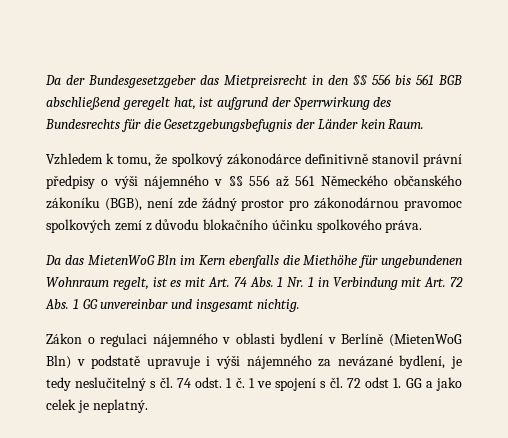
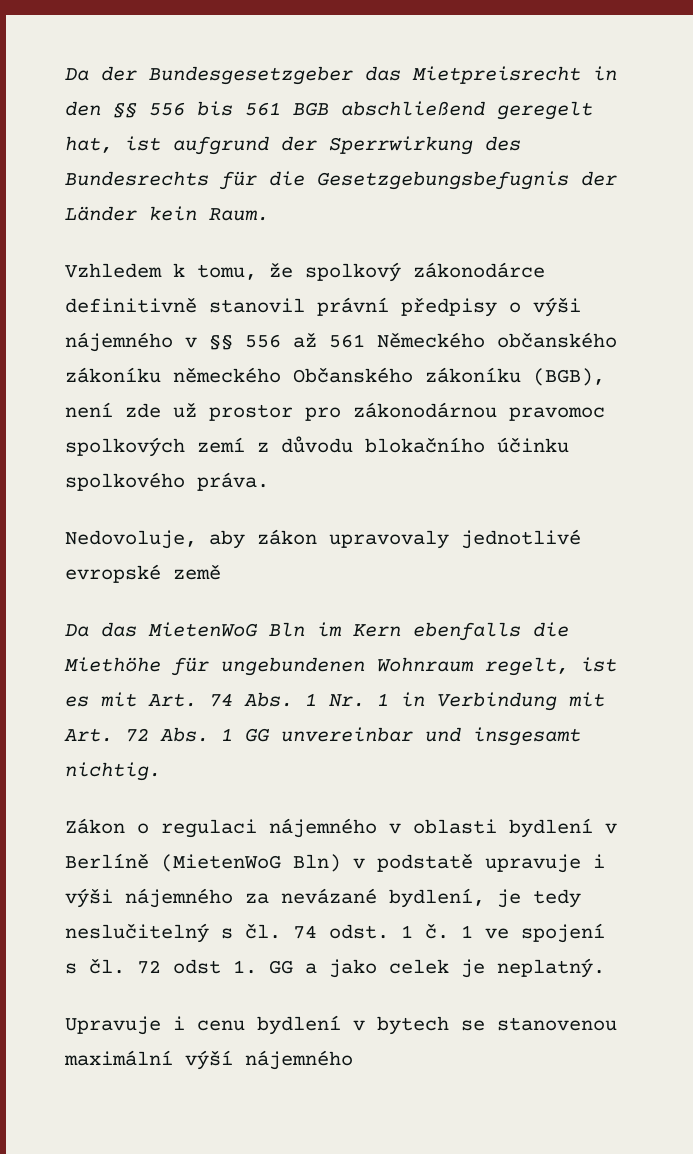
- Vzhledem k tomu, že spolkový zákonodárce definitivně stanovil právní předpisy o výši nájemného v §§ 556 až 561 Německého občanského zákoníku (BGB), není zde žádný prostor pro zákonodárnou pravomoc spolkových zemí z důvodu blokačního účinku spolkového práva.
+ Vzhledem k tomu, že spolkový zákonodárce definitivně stanovil právní předpisy o výši nájemného v §§ 556 až 561 Německého občanského zákoníku německého Občanského zákoníku (BGB), není zde už prostor pro zákonodárnou pravomoc spolkových zemí z důvodu blokačního účinku spolkového práva.
+ Nedovoluje, aby zákon upravovaly jednotlivé evropské země
+ Upravuje i cenu bydlení v bytech se stanovenou maximální výší nájemného

